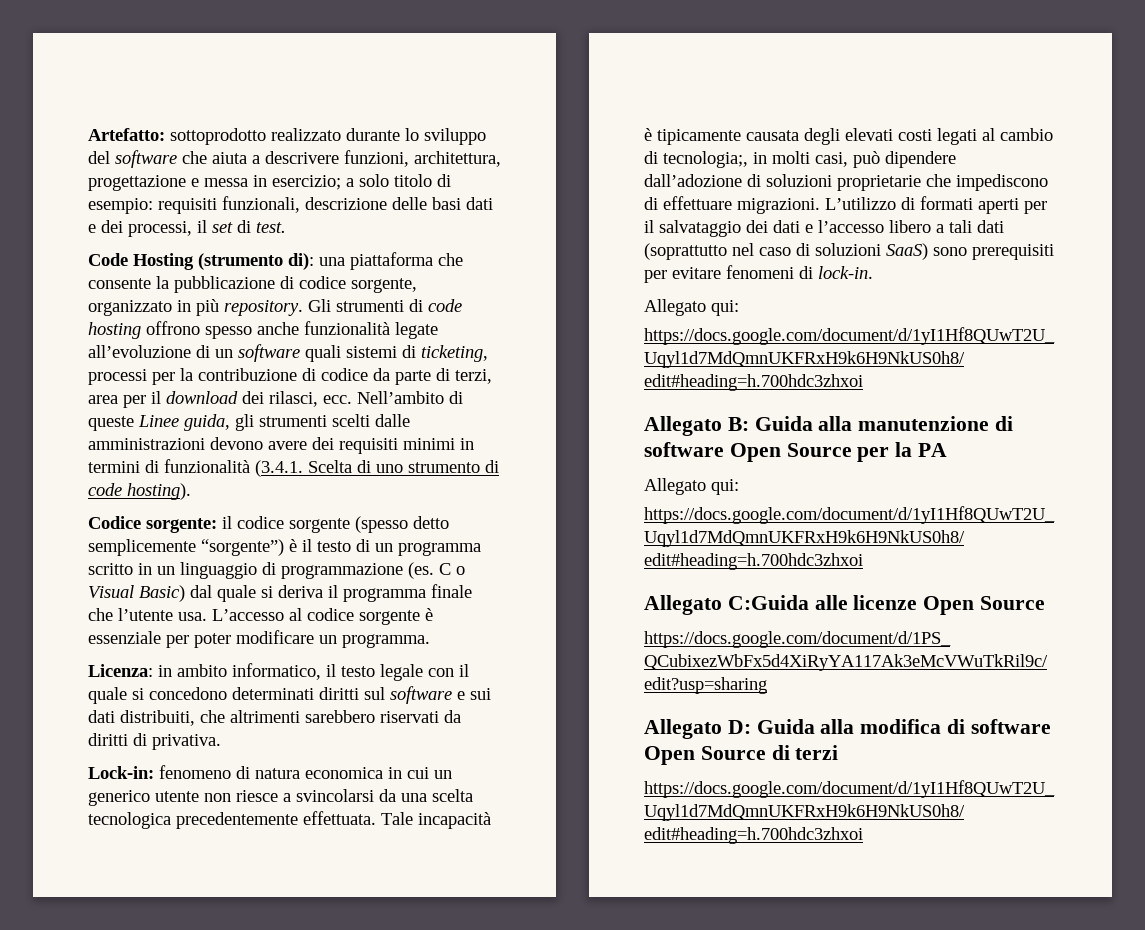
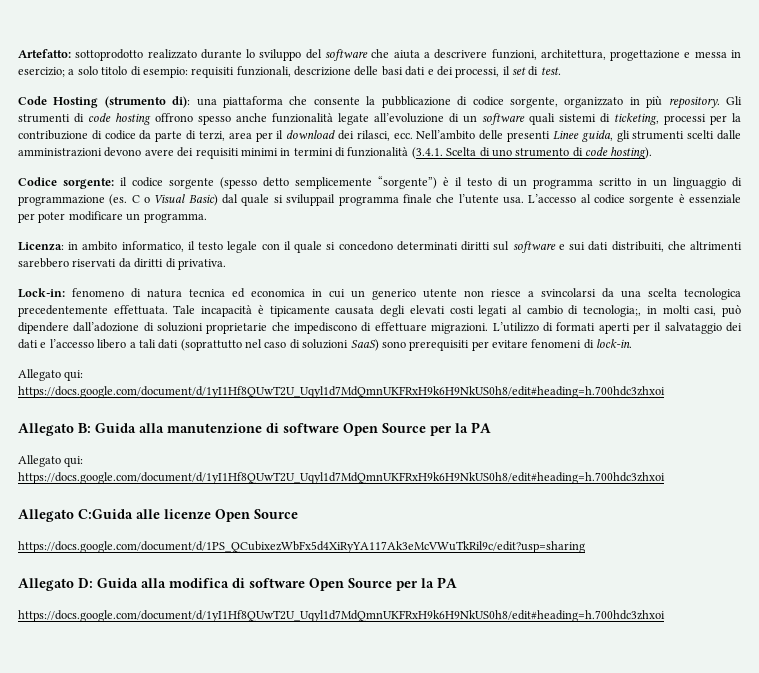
- Nell’ambito di queste Linee guida, gli strumenti scelti dalle amministrazioni devono avere dei requisiti minimi in termini di funzionalità (3.4.1. Scelta di uno strumento di code hosting).
+ Nell’ambito delle presenti Linee guida, gli strumenti scelti dalle amministrazioni devono avere dei requisiti minimi in termini di funzionalità (3.4.1. Scelta di uno strumento di code hosting).
- C o Visual Basic) dal quale si deriva il programma finale che l’utente usa.
+ C o Visual Basic) dal quale si sviluppail programma finale che l’utente usa.
- Lock-in: fenomeno di natura economica in cui un generico utente non riesce a svincolarsi da una scelta tecnologica precedentemente effettuata.
+ Lock-in: fenomeno di natura tecnica ed economica in cui un generico utente non riesce a svincolarsi da una scelta tecnologica precedentemente effettuata.
- Allegato D: Guida alla modifica di software Open Source di terzi
+ Allegato D: Guida alla modifica di software Open Source per la PA

